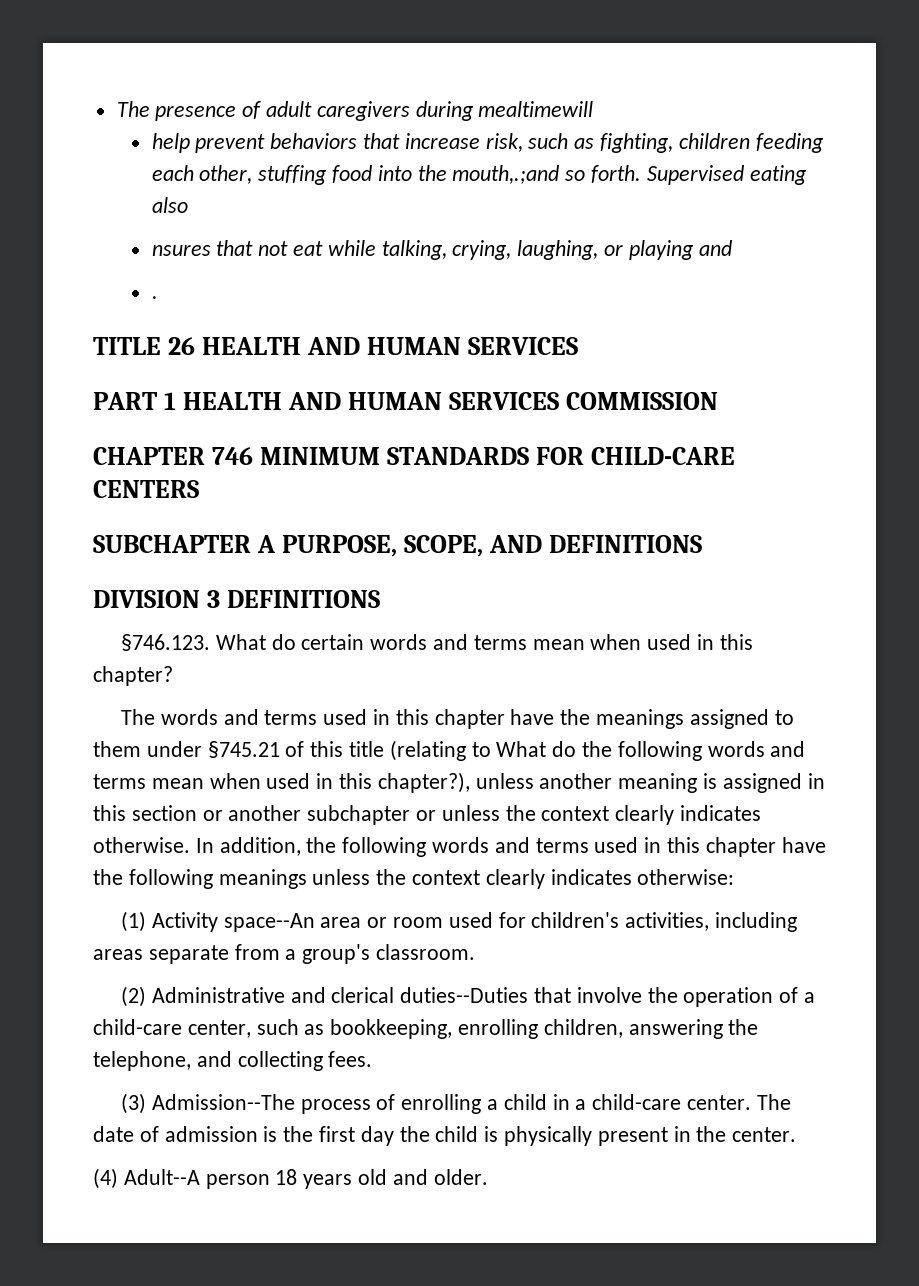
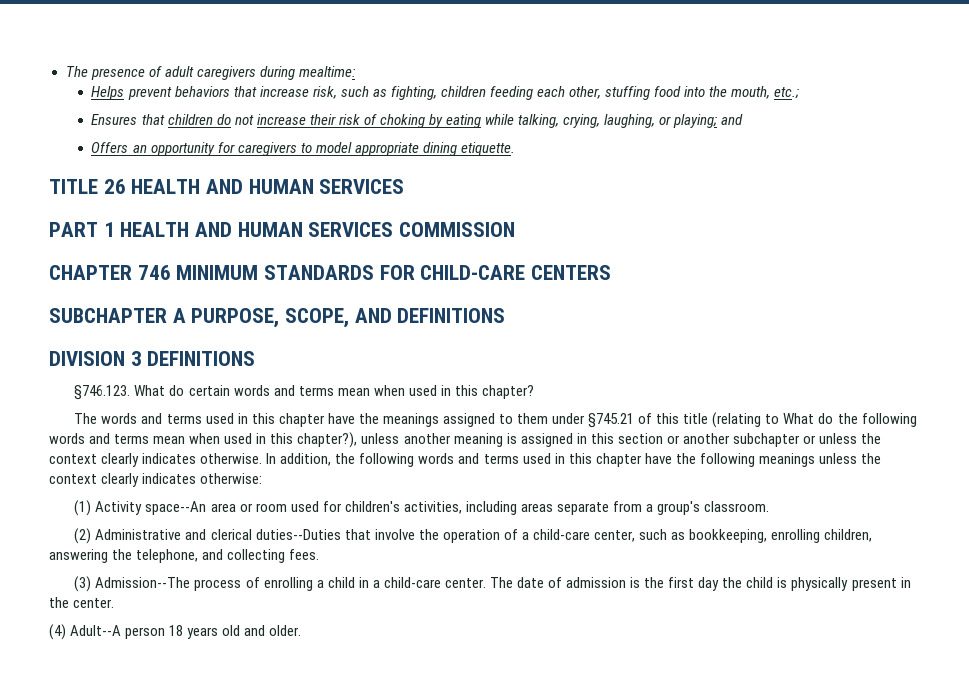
- The presence of adult caregivers during mealtimewill
- help prevent behaviors that increase risk, such as fighting, children feeding each other, stuffing food into the mouth,.;and so forth. Supervised eating also
- nsures that not eat while talking, crying, laughing, or playing and
+ The presence of adult caregivers during mealtime:
+ Helps prevent behaviors that increase risk, such as fighting, children feeding each other, stuffing food into the mouth, etc.;
+ Ensures that children do not increase their risk of choking by eating while talking, crying, laughing, or playing; and
- .
+ Offers an opportunity for caregivers to model appropriate dining etiquette.

